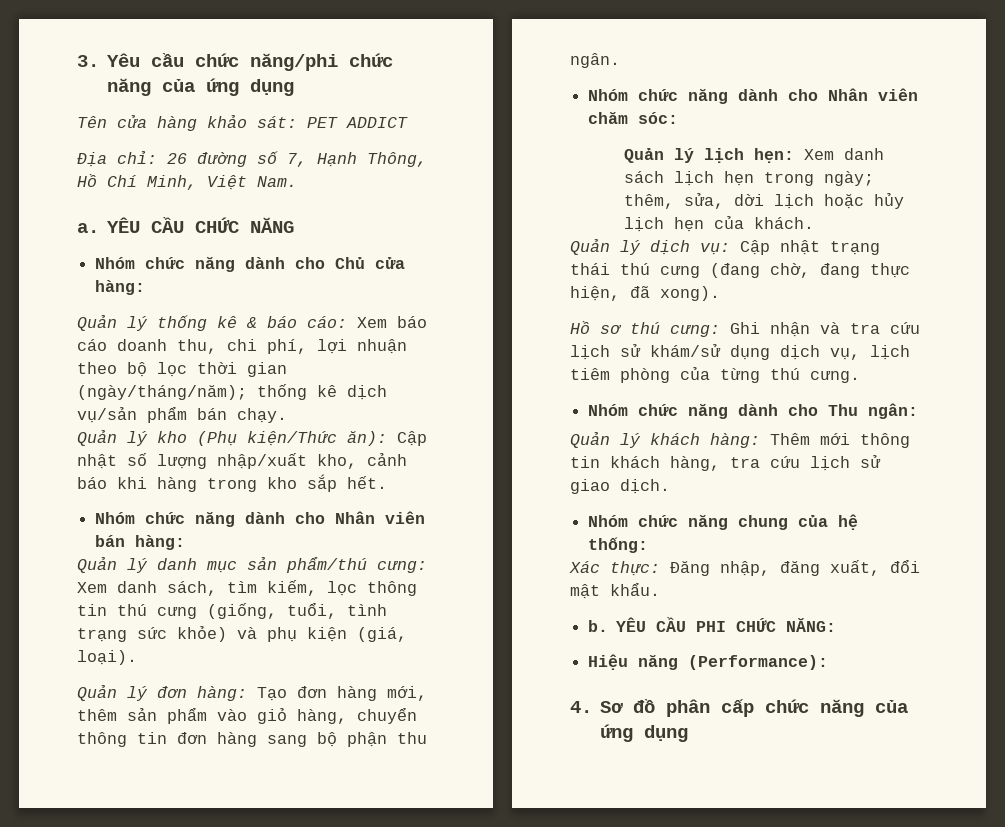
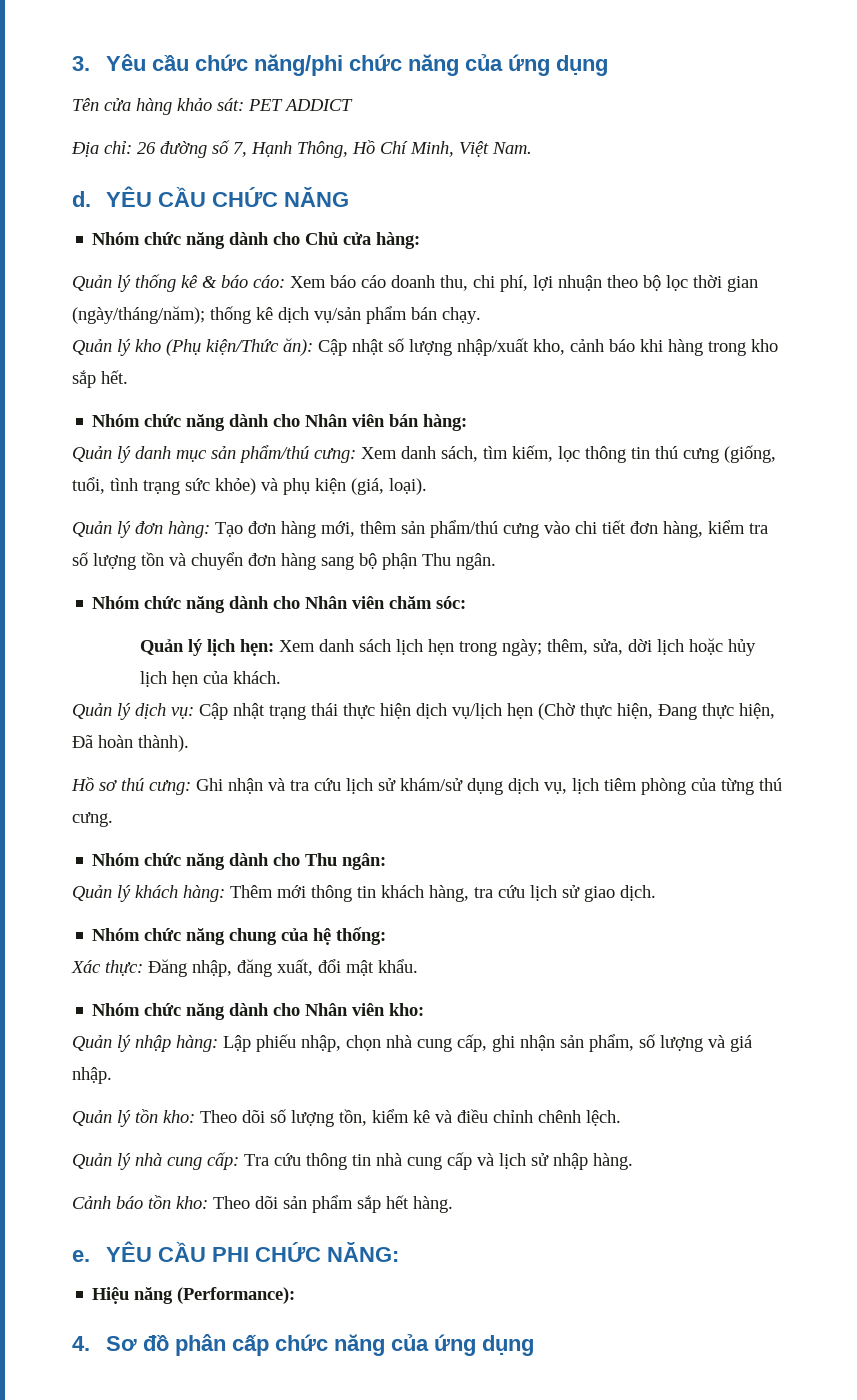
- a.
+ d.
- Quản lý đơn hàng: Tạo đơn hàng mới, thêm sản phẩm vào giỏ hàng, chuyển thông tin đơn hàng sang bộ phận thu ngân.
+ Quản lý đơn hàng: Tạo đơn hàng mới, thêm sản phẩm/thú cưng vào chi tiết đơn hàng, kiểm tra số lượng tồn và chuyển đơn hàng sang bộ phận Thu ngân.
- Quản lý dịch vụ: Cập nhật trạng thái thú cưng (đang chờ, đang thực hiện, đã xong).
+ Quản lý dịch vụ: Cập nhật trạng thái thực hiện dịch vụ/lịch hẹn (Chờ thực hiện, Đang thực hiện, Đã hoàn thành).
- b.
+ Nhóm chức năng dành cho Nhân viên kho:
+ Quản lý nhập hàng: Lập phiếu nhập, chọn nhà cung cấp, ghi nhận sản phẩm, số lượng và giá nhập.
+ Quản lý tồn kho: Theo dõi số lượng tồn, kiểm kê và điều chỉnh chênh lệch.
+ Quản lý nhà cung cấp: Tra cứu thông tin nhà cung cấp và lịch sử nhập hàng.
+ Cảnh báo tồn kho: Theo dõi sản phẩm sắp hết hàng.
+ e.

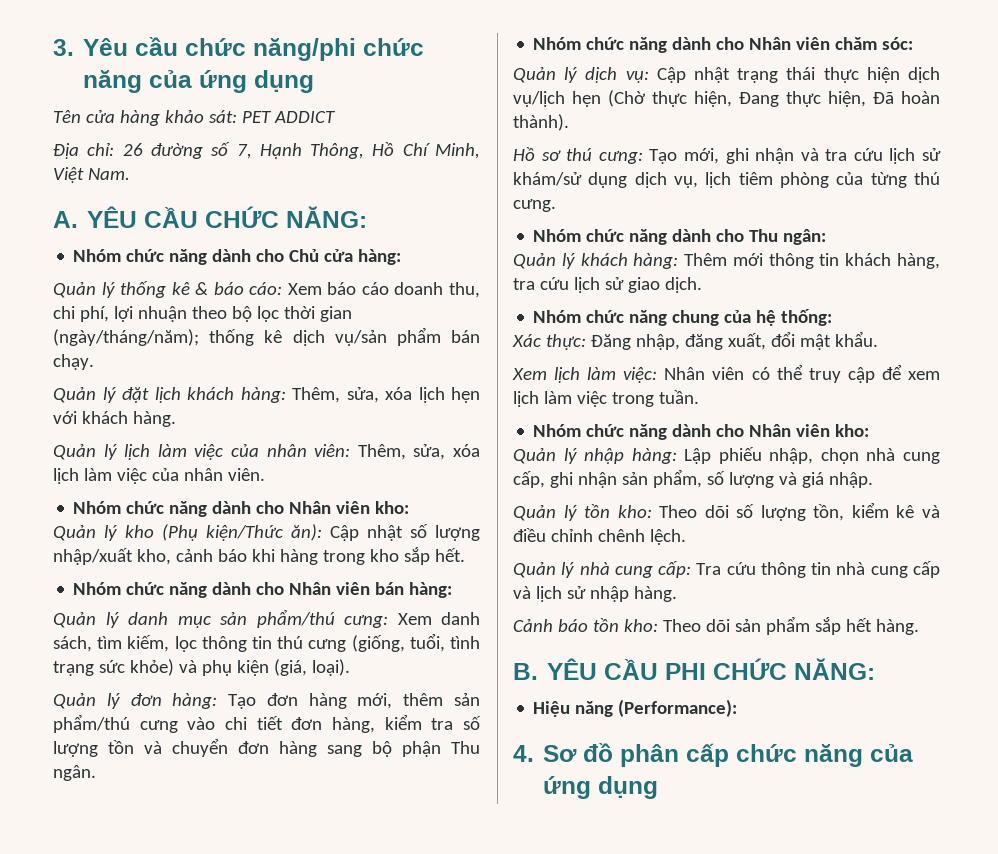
- d. YÊU CẦU CHỨC NĂNG
+ A. YÊU CẦU CHỨC NĂNG:
+ Quản lý đặt lịch khách hàng: Thêm, sửa, xóa lịch hẹn với khách hàng.
+ Quản lý lịch làm việc của nhân viên: Thêm, sửa, xóa lịch làm việc của nhân viên.
+ Nhóm chức năng dành cho Nhân viên kho:
- Quản lý lịch hẹn: Xem danh sách lịch hẹn trong ngày; thêm, sửa, dời lịch hoặc hủy lịch hẹn của khách.
- Hồ sơ thú cưng: Ghi nhận và tra cứu lịch sử khám/sử dụng dịch vụ, lịch tiêm phòng của từng thú cưng.
+ Hồ sơ thú cưng: Tạo mới, ghi nhận và tra cứu lịch sử khám/sử dụng dịch vụ, lịch tiêm phòng của từng thú cưng.
+ Xem lịch làm việc: Nhân viên có thể truy cập để xem lịch làm việc trong tuần.
- e. YÊU CẦU PHI CHỨC NĂNG:
+ B. YÊU CẦU PHI CHỨC NĂNG:

